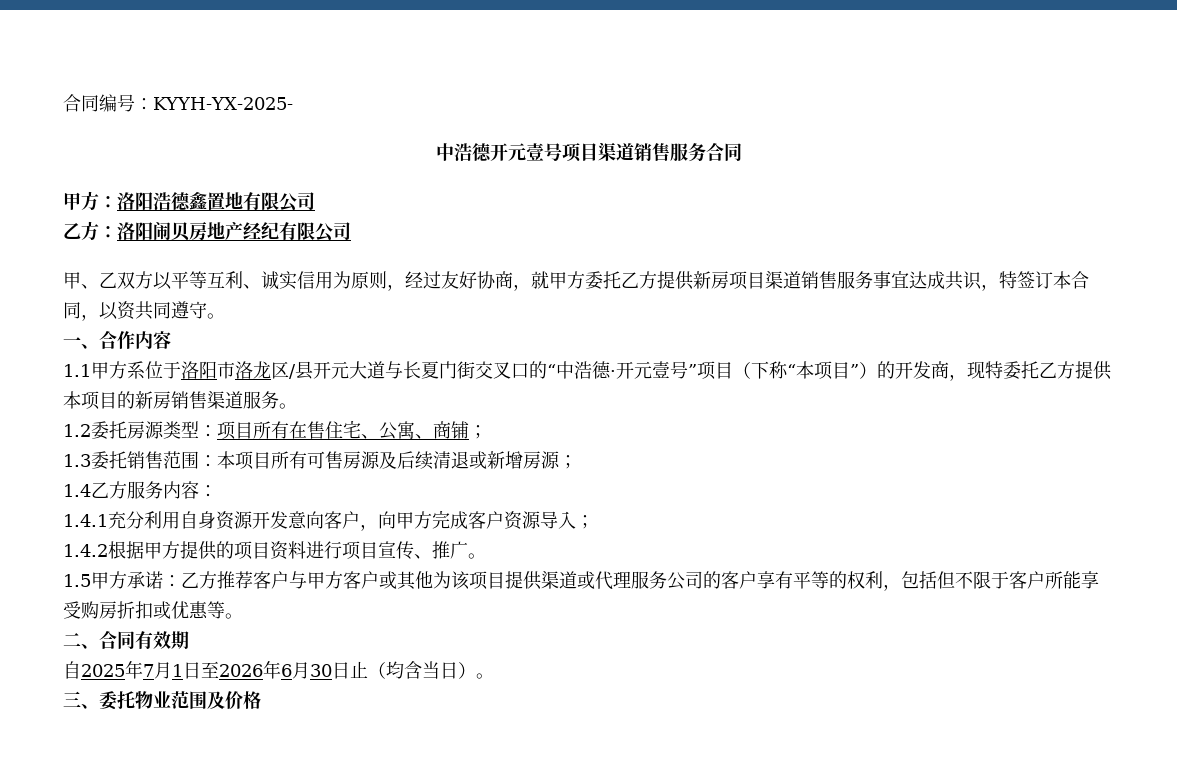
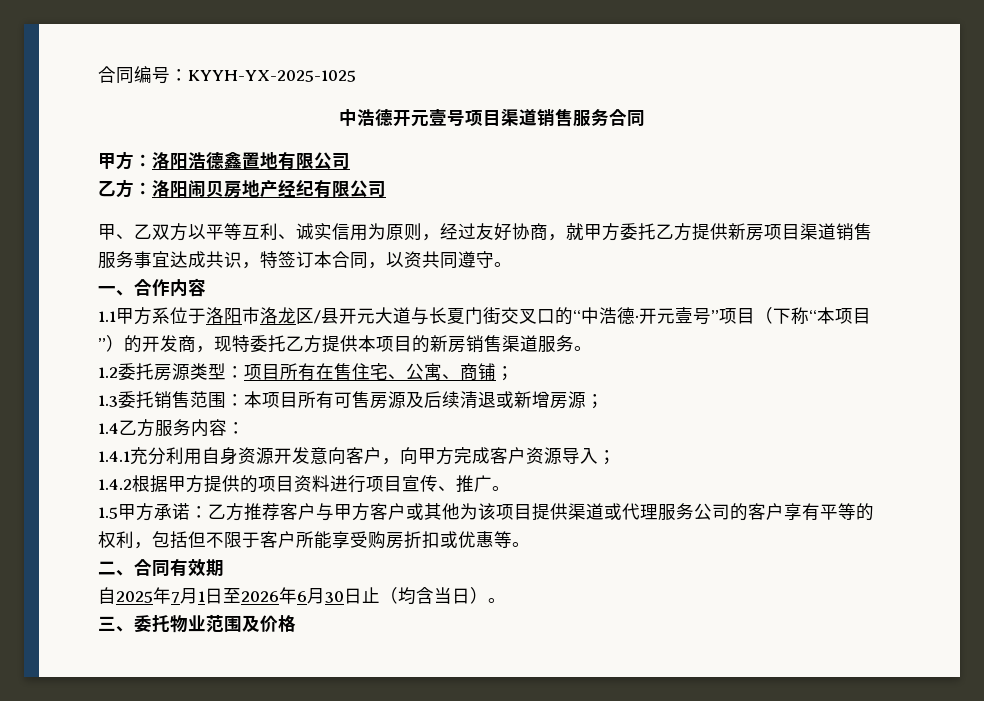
- 合同编号：KYYH-YX-2025-
+ 合同编号：KYYH-YX-2025-1025

